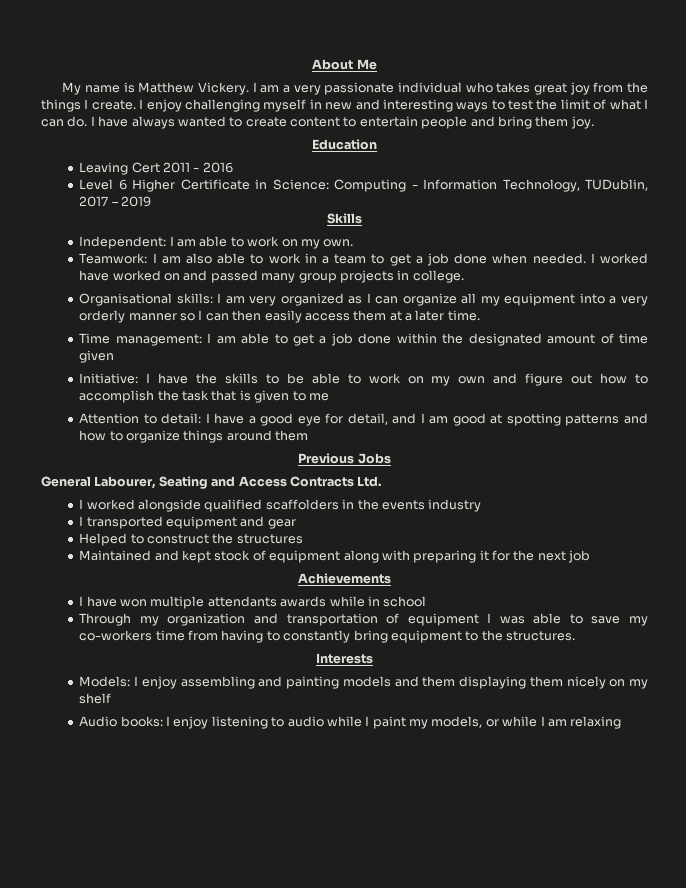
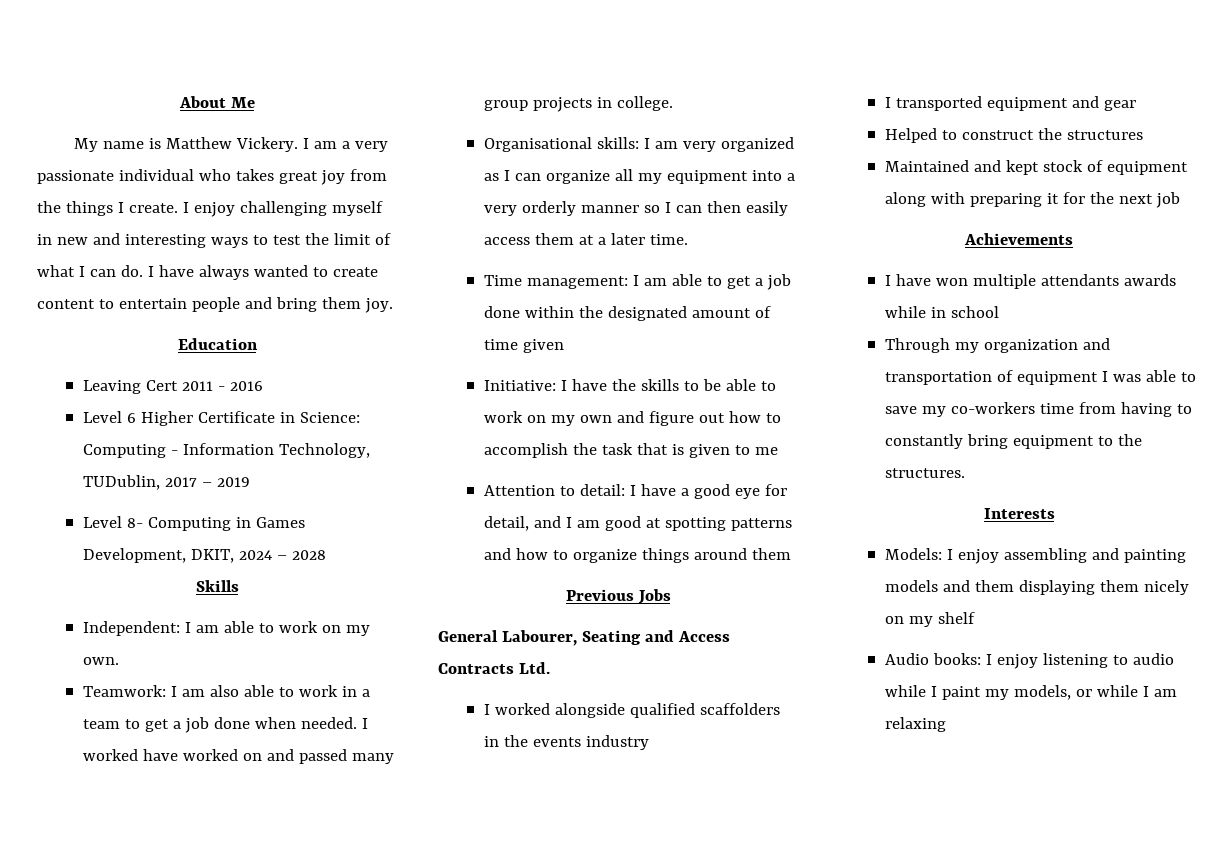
+ Level 8- Computing in Games Development, DKIT, 2024 – 2028

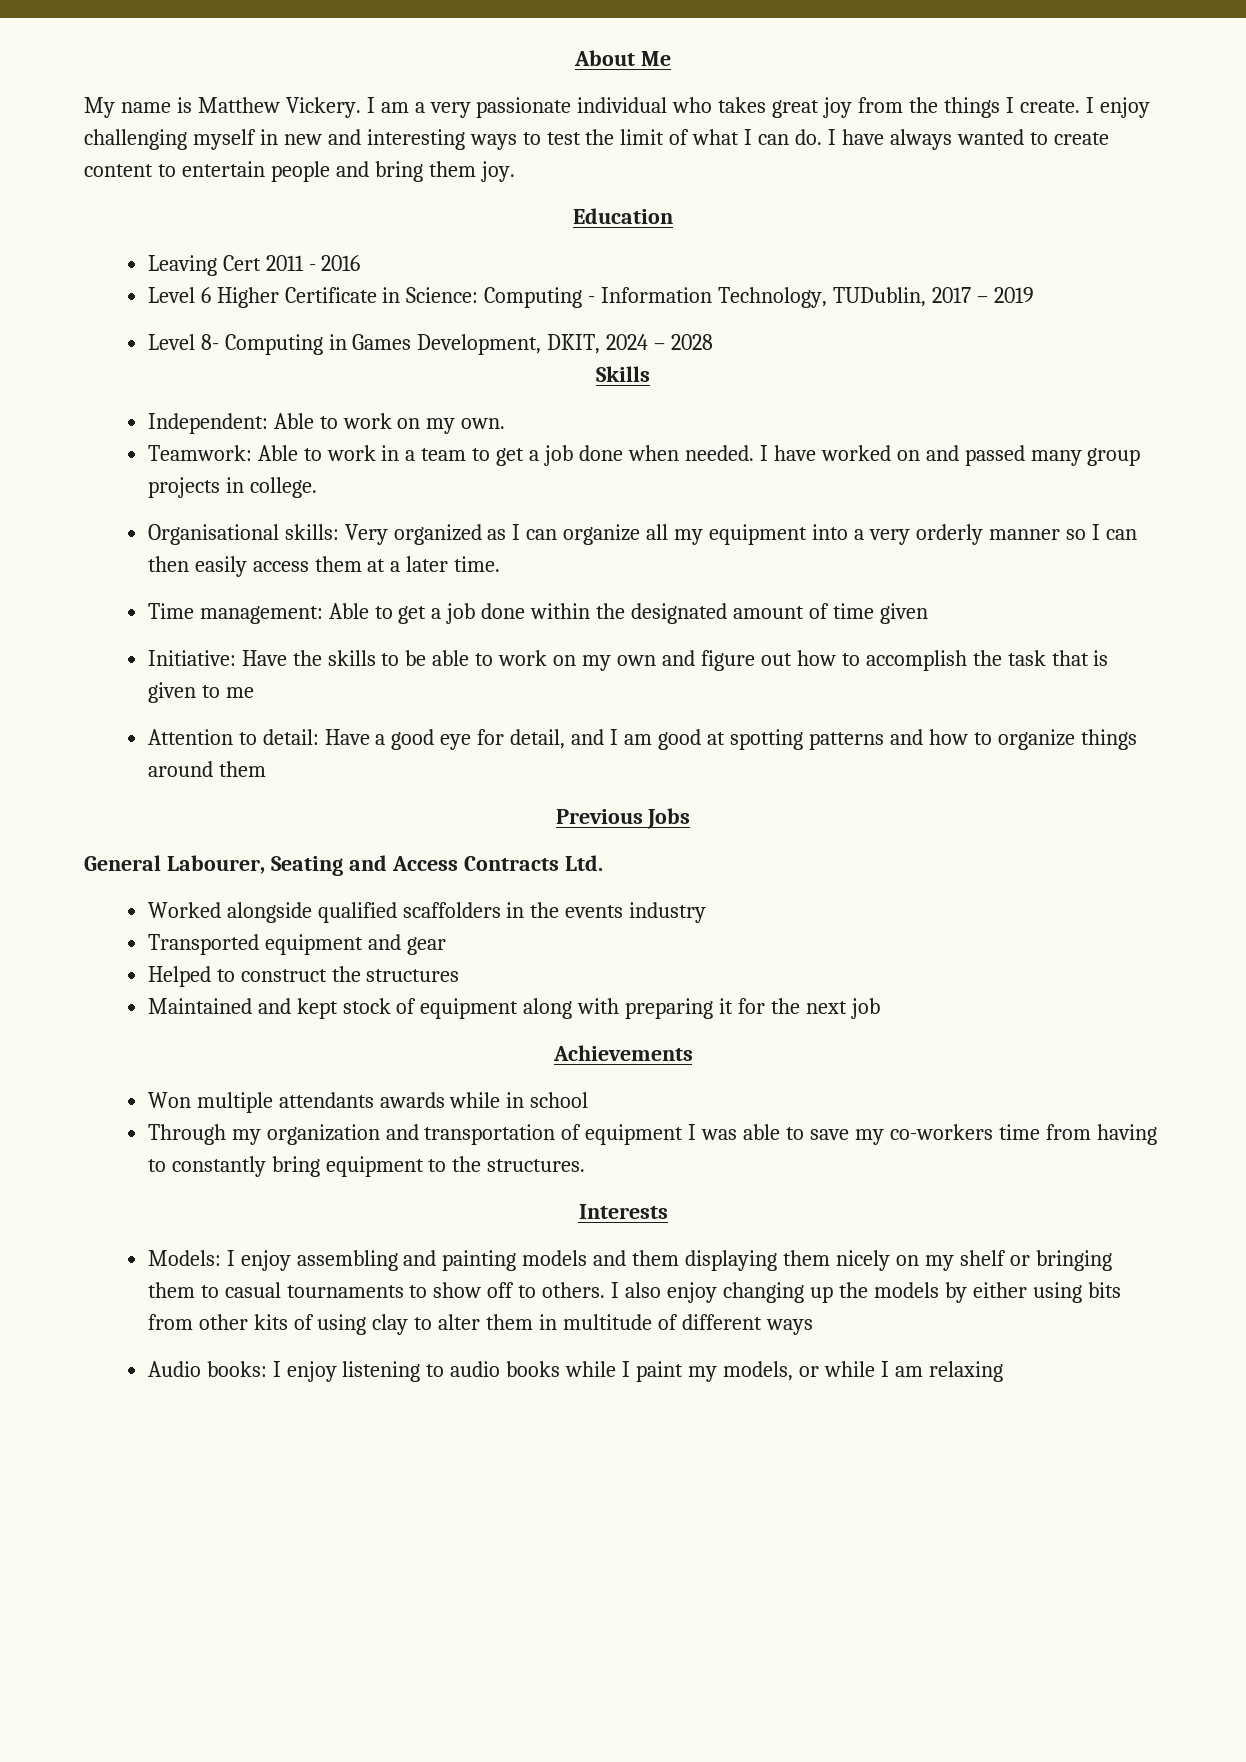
- Independent: I am able to work on my own.
+ Independent: Able to work on my own.
- Teamwork: I am also able to work in a team to get a job done when needed.
+ Teamwork: Able to work in a team to get a job done when needed.
- I worked have worked on and passed many group projects in college.
+ I have worked on and passed many group projects in college.
- Organisational skills: I am very organized as I can organize all my equipment into a very orderly manner so I can then easily access them at a later time.
+ Organisational skills: Very organized as I can organize all my equipment into a very orderly manner so I can then easily access them at a later time.
- Time management: I am able to get a job done within the designated amount of time given
+ Time management: Able to get a job done within the designated amount of time given
- Initiative: I have the skills to be able to work on my own and figure out how to accomplish the task that is given to me
+ Initiative: Have the skills to be able to work on my own and figure out how to accomplish the task that is given to me
- Attention to detail: I have a good eye for detail, and I am good at spotting patterns and how to organize things around them
+ Attention to detail: Have a good eye for detail, and I am good at spotting patterns and how to organize things around them
- I worked alongside qualified scaffolders in the events industry
+ Worked alongside qualified scaffolders in the events industry
- I transported equipment and gear
+ Transported equipment and gear
- I have won multiple attendants awards while in school
+ Won multiple attendants awards while in school
- Models: I enjoy assembling and painting models and them displaying them nicely on my shelf
+ Models: I enjoy assembling and painting models and them displaying them nicely on my shelf or bringing them to casual tournaments to show off to others. I also enjoy changing up the models by either using bits from other kits of using clay to alter them in multitude of different ways
- Audio books: I enjoy listening to audio while I paint my models, or while I am relaxing
+ Audio books: I enjoy listening to audio books while I paint my models, or while I am relaxing

